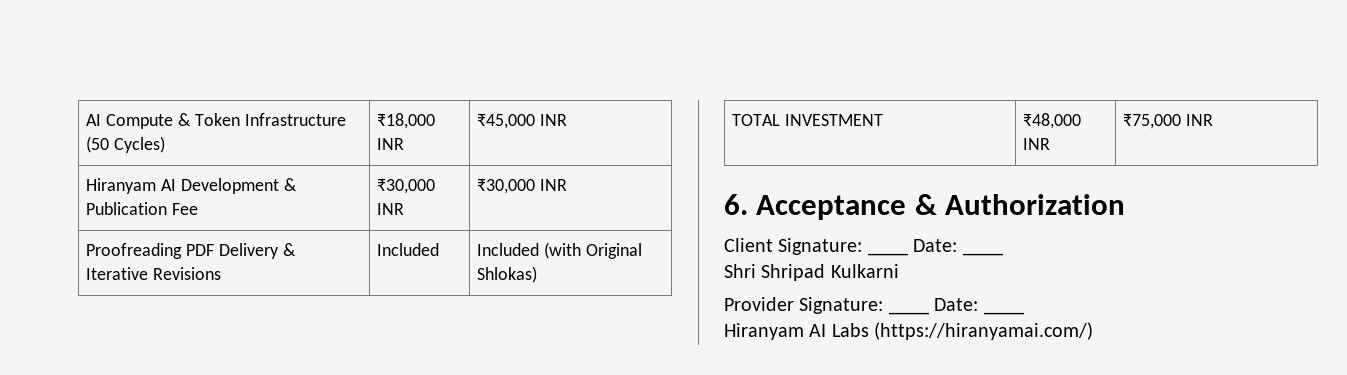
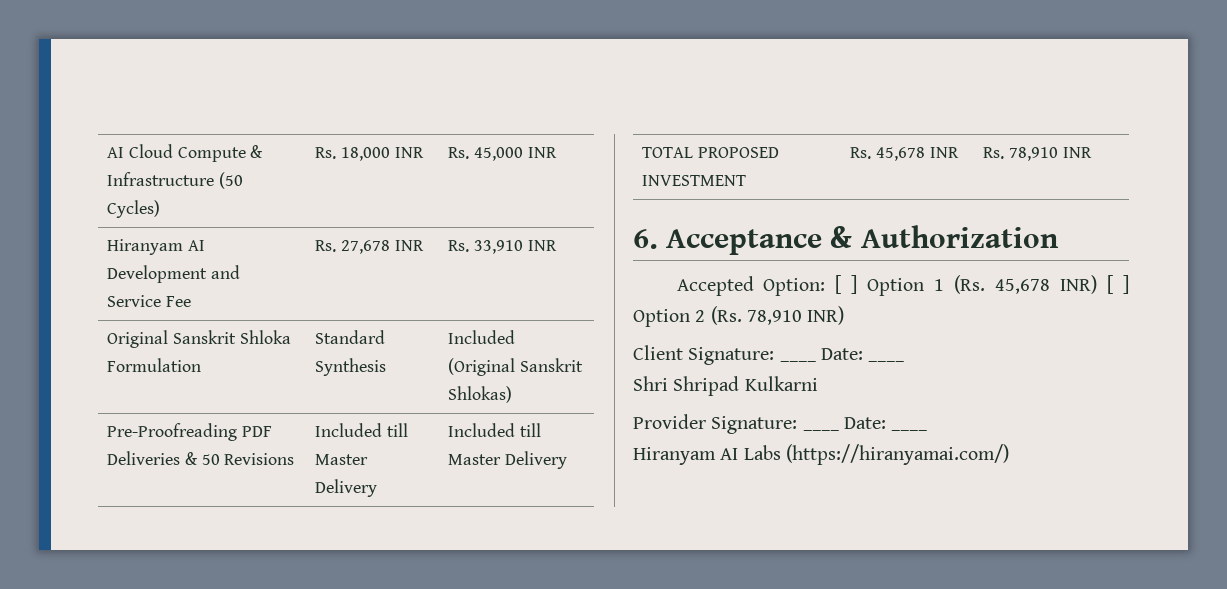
- AI Compute & Token Infrastructure (50 Cycles) | ₹18,000 INR | ₹45,000 INR
+ AI Cloud Compute & Infrastructure (50 Cycles) | Rs. 18,000 INR | Rs. 45,000 INR
- Hiranyam AI Development & Publication Fee | ₹30,000 INR | ₹30,000 INR
- Proofreading PDF Delivery & Iterative Revisions | Included | Included (with Original Shlokas)
+ Hiranyam AI Development and Service Fee | Rs. 27,678 INR | Rs. 33,910 INR
+ Original Sanskrit Shloka Formulation | Standard Synthesis | Included (Original Sanskrit Shlokas)
+ Pre-Proofreading PDF Deliveries & 50 Revisions | Included till Master Delivery | Included till Master Delivery
- TOTAL INVESTMENT | ₹48,000 INR | ₹75,000 INR
+ TOTAL PROPOSED INVESTMENT | Rs. 45,678 INR | Rs. 78,910 INR
+ Accepted Option: [ ] Option 1 (Rs. 45,678 INR) [ ] Option 2 (Rs. 78,910 INR)

